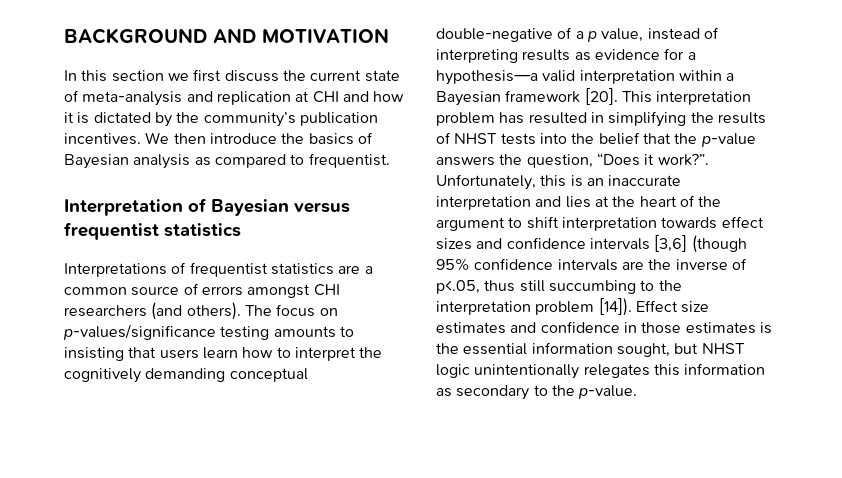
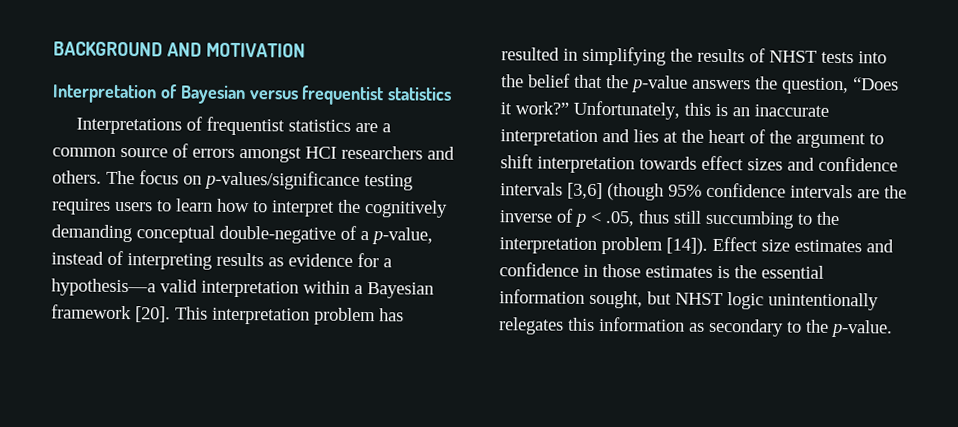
- In this section we first discuss the current state of meta-analysis and replication at CHI and how it is dictated by the community’s publication incentives. We then introduce the basics of Bayesian analysis as compared to frequentist.
- Interpretations of frequentist statistics are a common source of errors amongst CHI researchers (and others).
+ Interpretations of frequentist statistics are a common source of errors amongst HCI researchers and others.
- The focus on p-values/significance testing amounts to insisting that users learn how to interpret the cognitively demanding conceptual double-negative of a p value, instead of interpreting results as evidence for a hypothesis—a valid interpretation within a Bayesian framework [20].
+ The focus on p-values/significance testing requires users to learn how to interpret the cognitively demanding conceptual double-negative of a p-value, instead of interpreting results as evidence for a hypothesis—a valid interpretation within a Bayesian framework [20].
- This interpretation problem has resulted in simplifying the results of NHST tests into the belief that the p-value answers the question, “Does it work?”.
+ This interpretation problem has resulted in simplifying the results of NHST tests into the belief that the p-value answers the question, “Does it work?”
- Unfortunately, this is an inaccurate interpretation and lies at the heart of the argument to shift interpretation towards effect sizes and confidence intervals [3,6] (though 95% confidence intervals are the inverse of p<.05, thus still succumbing to the interpretation problem [14]).
+ Unfortunately, this is an inaccurate interpretation and lies at the heart of the argument to shift interpretation towards effect sizes and confidence intervals [3,6] (though 95% confidence intervals are the inverse of p < .05, thus still succumbing to the interpretation problem [14]).

